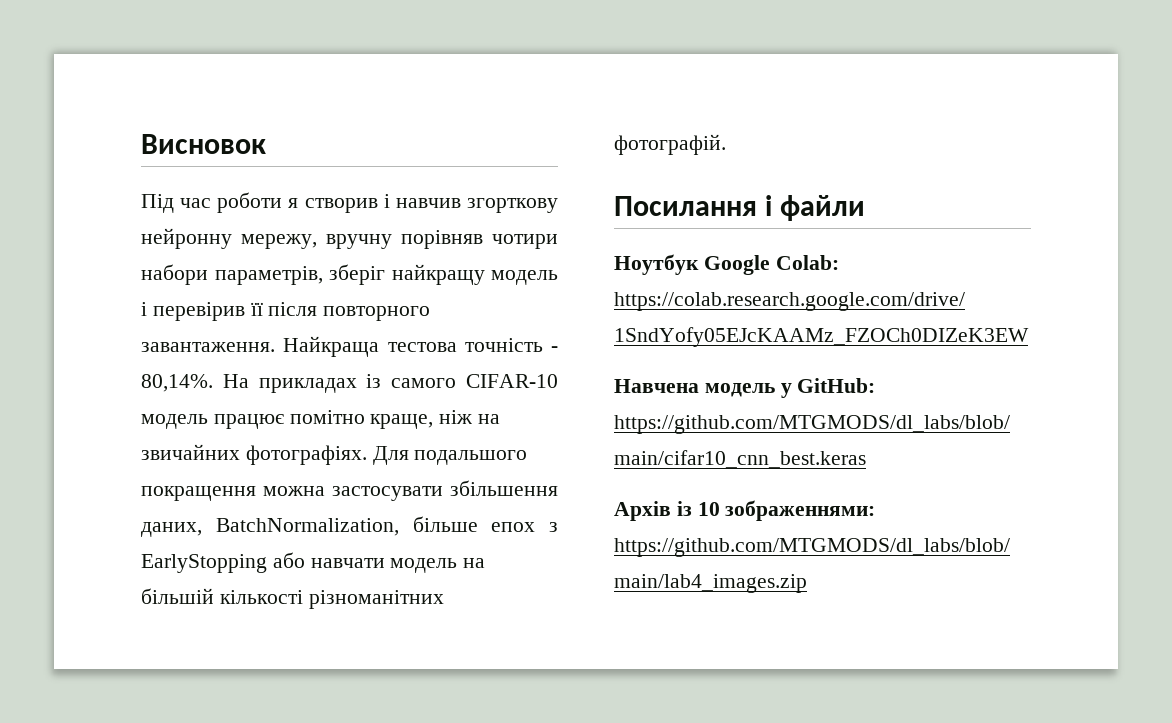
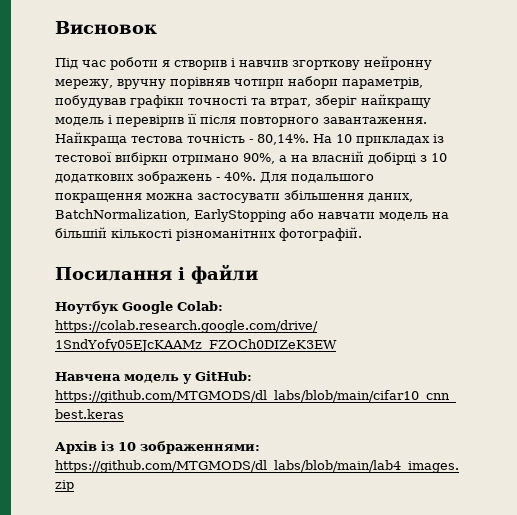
- Під час роботи я створив і навчив згорткову нейронну мережу, вручну порівняв чотири набори параметрів, зберіг найкращу модель і перевірив її після повторного завантаження.
+ Під час роботи я створив і навчив згорткову нейронну мережу, вручну порівняв чотири набори параметрів, побудував графіки точності та втрат, зберіг найкращу модель і перевірив її після повторного завантаження.
- На прикладах із самого CIFAR-10 модель працює помітно краще, ніж на звичайних фотографіях.
+ На 10 прикладах із тестової вибірки отримано 90%, а на власній добірці з 10 додаткових зображень - 40%.
- Для подальшого покращення можна застосувати збільшення даних, BatchNormalization, більше епох з EarlyStopping або навчати модель на більшій кількості різноманітних фотографій.
+ Для подальшого покращення можна застосувати збільшення даних, BatchNormalization, EarlyStopping або навчати модель на більшій кількості різноманітних фотографій.

